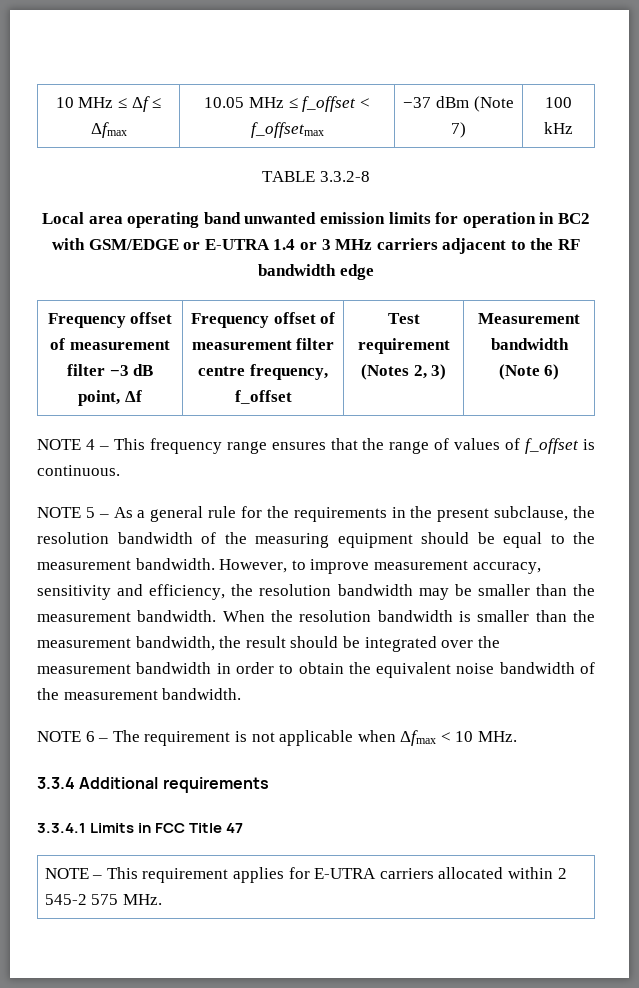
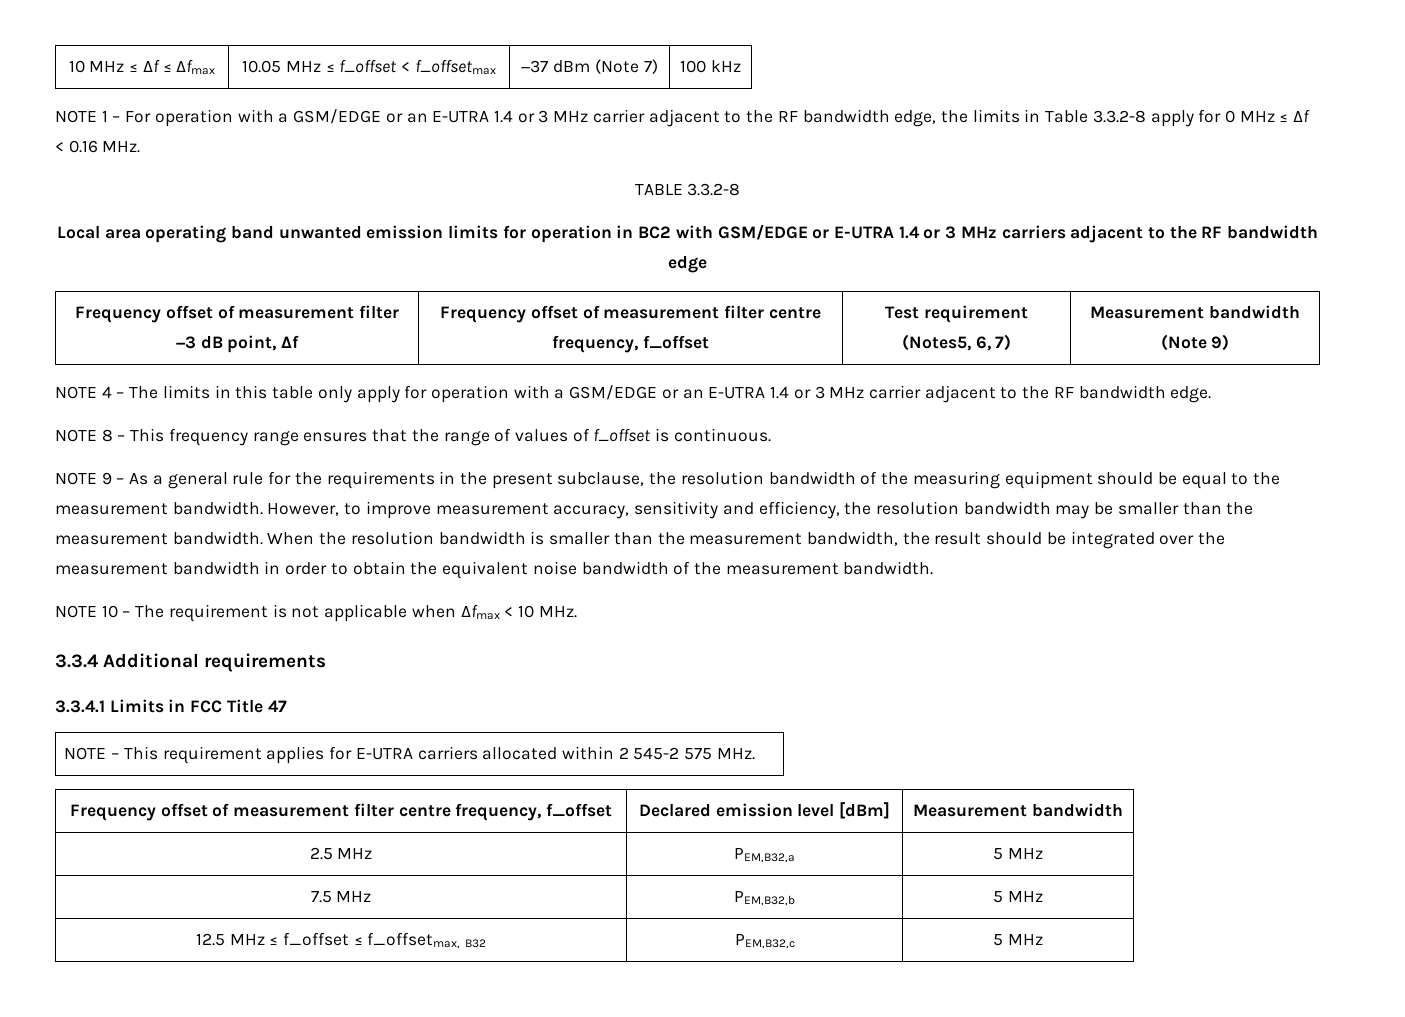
+ NOTE 1 – For operation with a GSM/EDGE or an E-UTRA 1.4 or 3 MHz carrier adjacent to the RF bandwidth edge, the limits in Table 3.3.2-8 apply for 0 MHz ≤ Δf < 0.16 MHz.
- Frequency offset of measurement filter −3 dB point, Δf | Frequency offset of measurement filter centre frequency, f_offset | Test requirement (Notes 2, 3) | Measurement bandwidth (Note 6)
+ Frequency offset of measurement filter −3 dB point, Δf | Frequency offset of measurement filter centre frequency, f_offset | Test requirement (Notes5, 6, 7) | Measurement bandwidth (Note 9)
- NOTE 4 – This frequency range ensures that the range of values of f_offset is continuous.
+ NOTE 4 – The limits in this table only apply for operation with a GSM/EDGE or an E-UTRA 1.4 or 3 MHz carrier adjacent to the RF bandwidth edge.
+ NOTE 8 – This frequency range ensures that the range of values of f_offset is continuous.
- NOTE 5 – As a general rule for the requirements in the present subclause, the resolution bandwidth of the measuring equipment should be equal to the measurement bandwidth.
+ NOTE 9 – As a general rule for the requirements in the present subclause, the resolution bandwidth of the measuring equipment should be equal to the measurement bandwidth.
- NOTE 6 – The requirement is not applicable when Δfmax < 10 MHz.
+ NOTE 10 – The requirement is not applicable when Δfmax < 10 MHz.
+ Frequency offset of measurement filter centre frequency, f_offset | Declared emission level [dBm] | Measurement bandwidth
+ 2.5 MHz | PEM,B32,a | 5 MHz
+ 7.5 MHz | PEM,B32,b | 5 MHz
+ 12.5 MHz ≤ f_offset ≤ f_offsetmax, B32 | PEM,B32,c | 5 MHz

